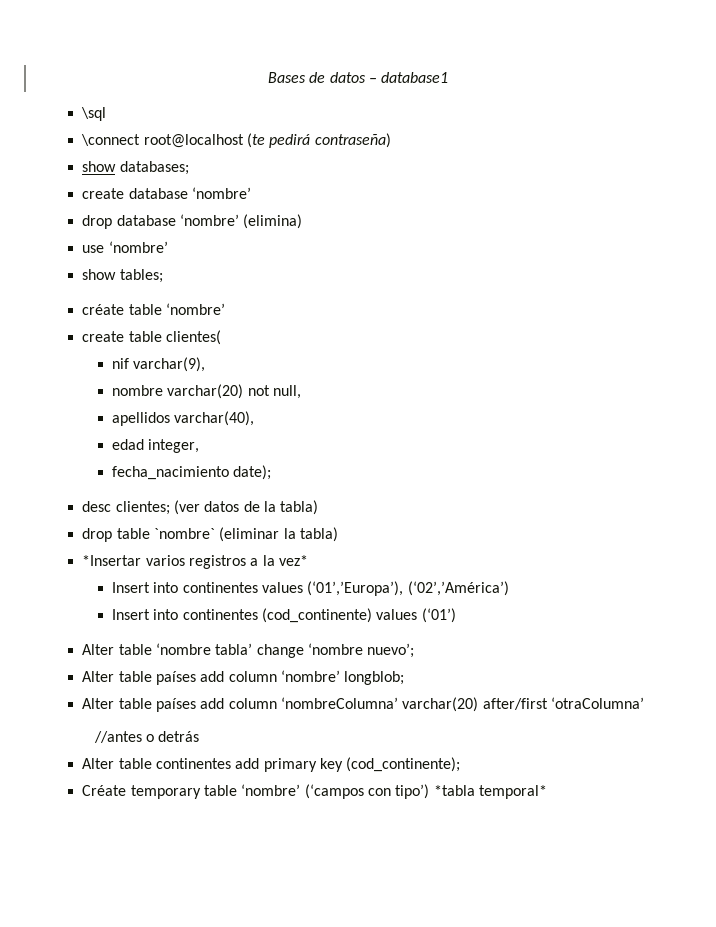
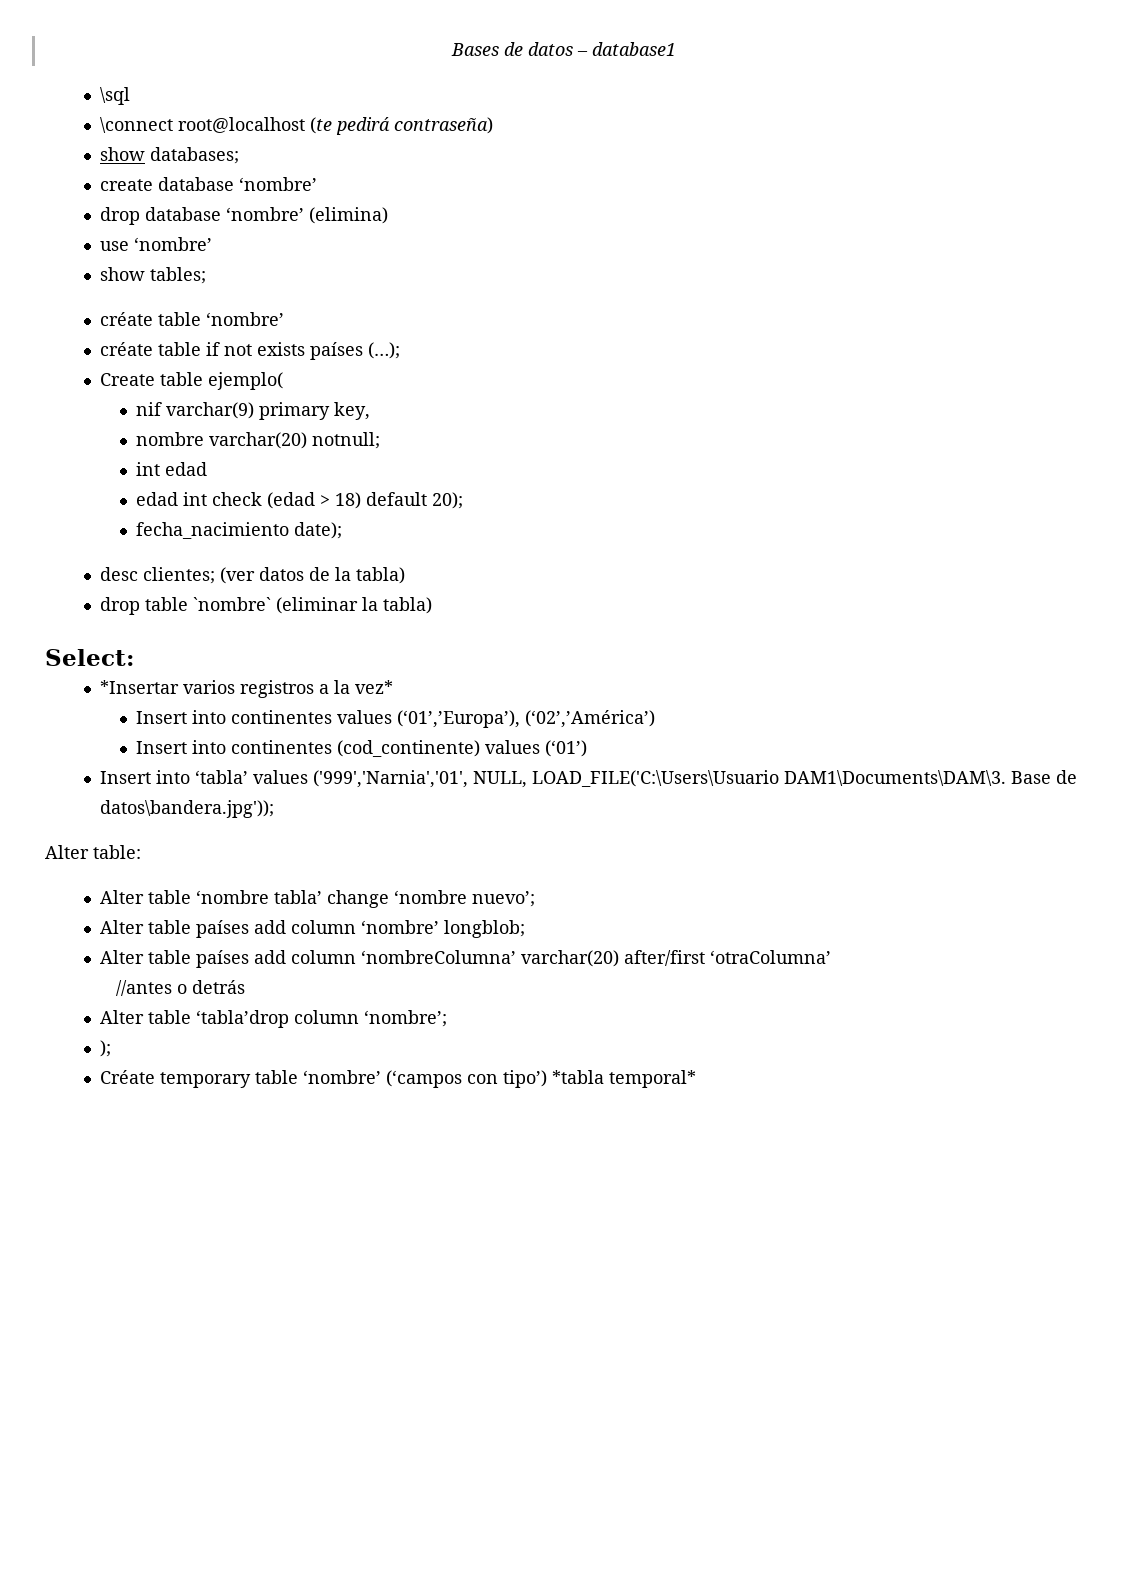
- create table clientes(
- nif varchar(9),
- nombre varchar(20) not null,
- apellidos varchar(40),
- edad integer,
+ créate table if not exists países (…);
+ Create table ejemplo(
+ nif varchar(9) primary key,
+ nombre varchar(20) notnull;
+ int edad
+ edad int check (edad > 18) default 20);
+ Select:
+ Insert into ‘tabla’ values ('999','Narnia','01', NULL, LOAD_FILE('C:\Users\Usuario DAM1\Documents\DAM\3. Base de datos\bandera.jpg'));
+ Alter table:
- Alter table continentes add primary key (cod_continente);
+ Alter table ‘tabla’drop column ‘nombre’;
+ );

